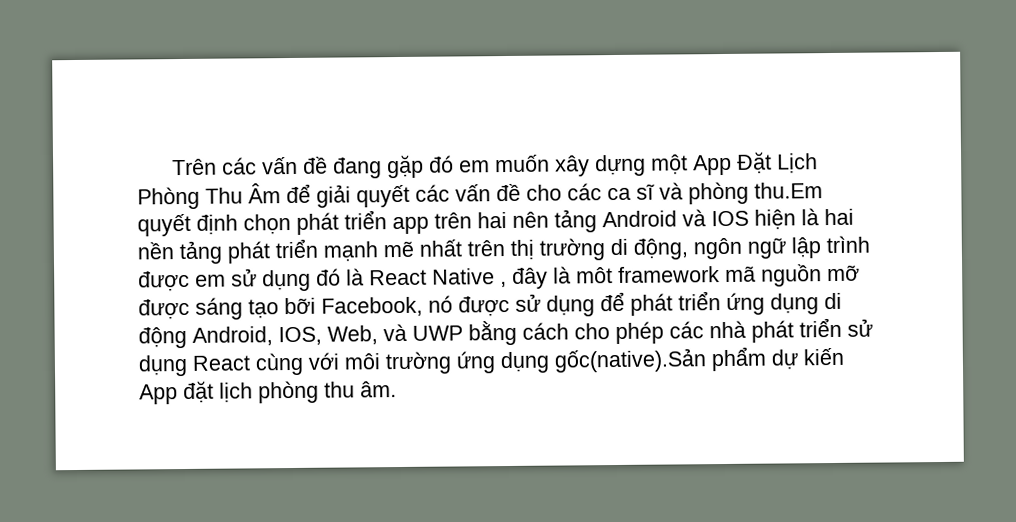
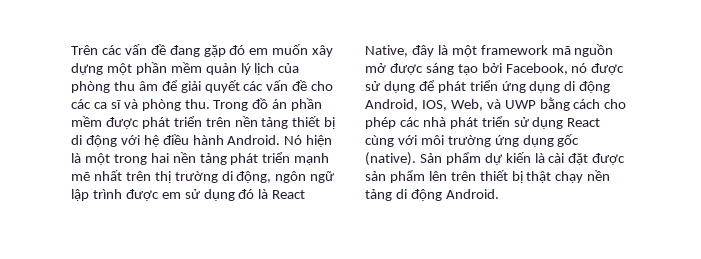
- Trên các vấn đề đang gặp đó em muốn xây dựng một App Đặt Lịch Phòng Thu Âm để giải quyết các vấn đề cho các ca sĩ và phòng thu.Em quyết định chọn phát triển app trên hai nên tảng Android và IOS hiện là hai nền tảng phát triển mạnh mẽ nhất trên thị trường di động, ngôn ngữ lập trình được em sử dụng đó là React Native , đây là môt framework mã nguồn mỡ được sáng tạo bỡi Facebook, nó được sử dụng để phát triển ứng dụng di động Android, IOS, Web, và UWP bằng cách cho phép các nhà phát triển sử dụng React cùng với môi trường ứng dụng gốc(native).Sản phẩm dự kiến App đặt lịch phòng thu âm.
+ Trên các vấn đề đang gặp đó em muốn xây dựng một phần mềm quản lý lịch của phòng thu âm để giải quyết các vấn đề cho các ca sĩ và phòng thu. Trong đồ án phần mềm được phát triển trên nền tảng thiết bị di động với hệ điều hành Android. Nó hiện là một trong hai nền tảng phát triển mạnh mẽ nhất trên thị trường di động, ngôn ngữ lập trình được em sử dụng đó là React Native, đây là một framework mã nguồn mở được sáng tạo bởi Facebook, nó được sử dụng để phát triển ứng dụng di động Android, IOS, Web, và UWP bằng cách cho phép các nhà phát triển sử dụng React cùng với môi trường ứng dụng gốc (native). Sản phẩm dự kiến là cài đặt được sản phẩm lên trên thiết bị thật chạy nền tảng di động Android.

